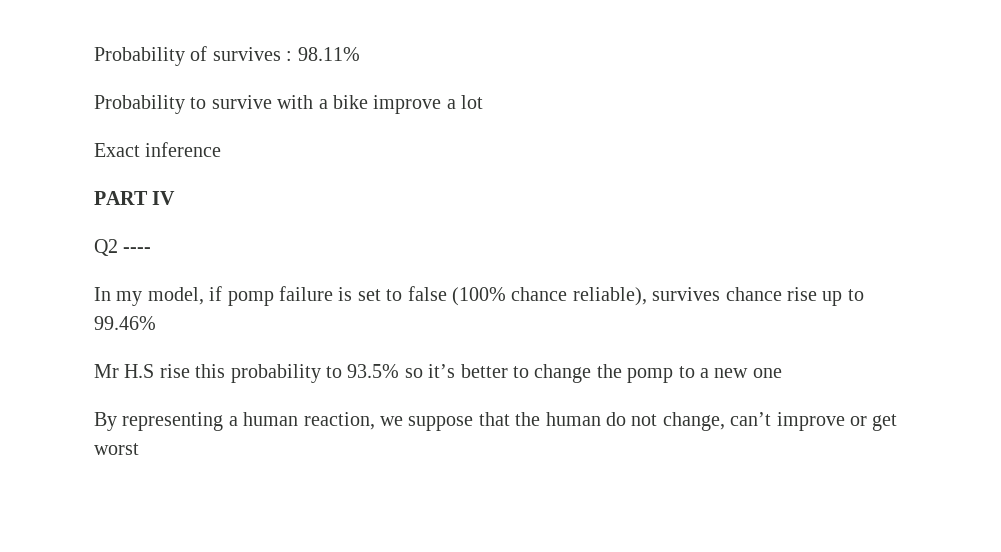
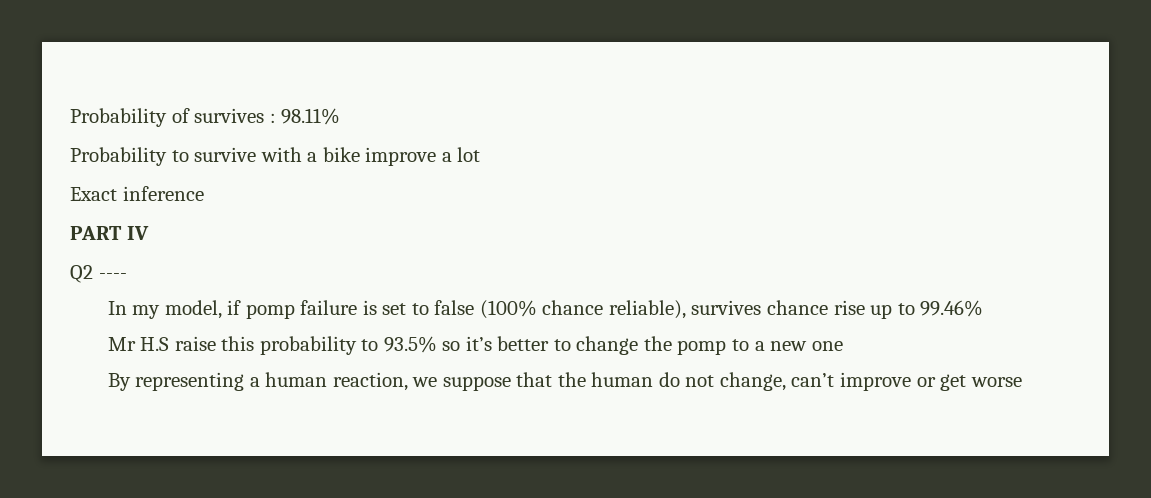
- Mr H.S rise this probability to 93.5% so it’s better to change the pomp to a new one
+ Mr H.S raise this probability to 93.5% so it’s better to change the pomp to a new one
- By representing a human reaction, we suppose that the human do not change, can’t improve or get worst
+ By representing a human reaction, we suppose that the human do not change, can’t improve or get worse

